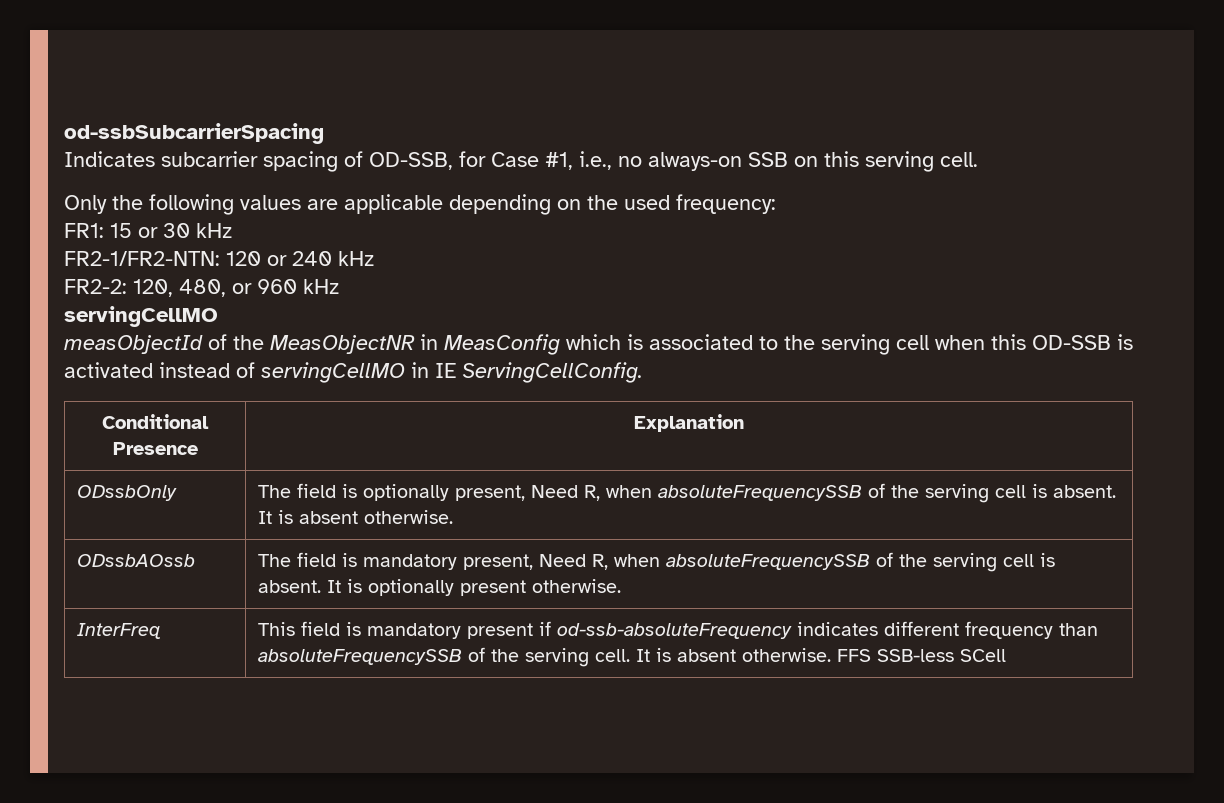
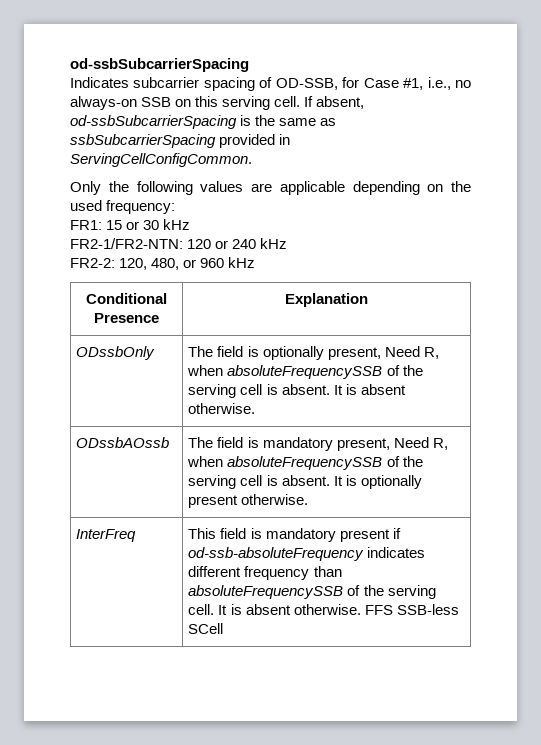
+ If absent, od-ssbSubcarrierSpacing is the same as ssbSubcarrierSpacing provided in ServingCellConfigCommon.
  FR2-2: 120, 480, or 960 kHz
- servingCellMO
- measObjectId of the MeasObjectNR in MeasConfig which is associated to the serving cell when this OD-SSB is activated instead of servingCellMO in IE ServingCellConfig.

